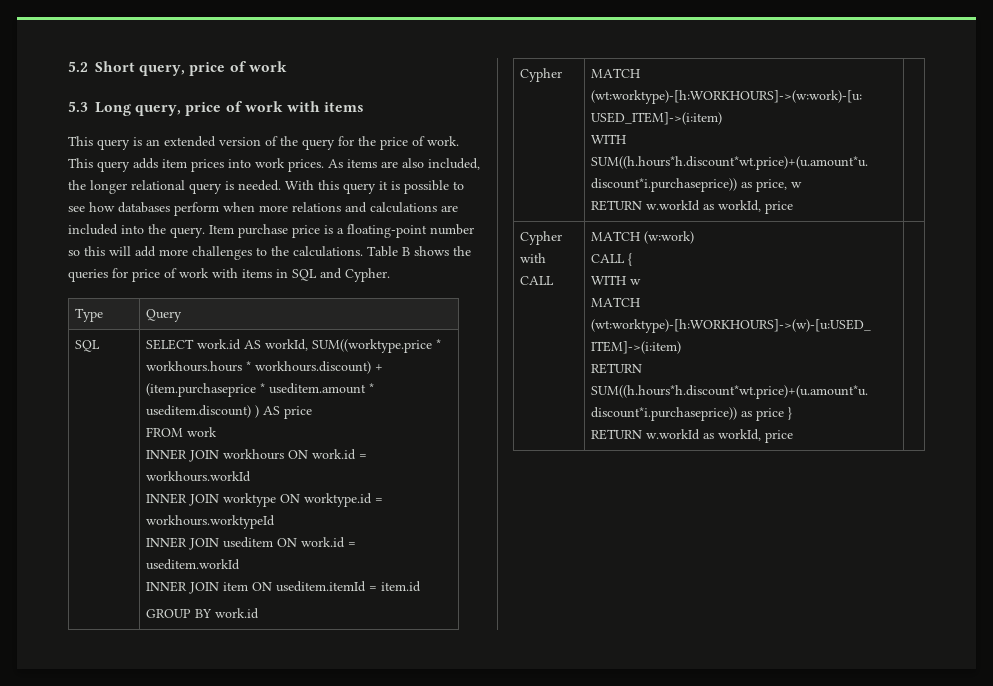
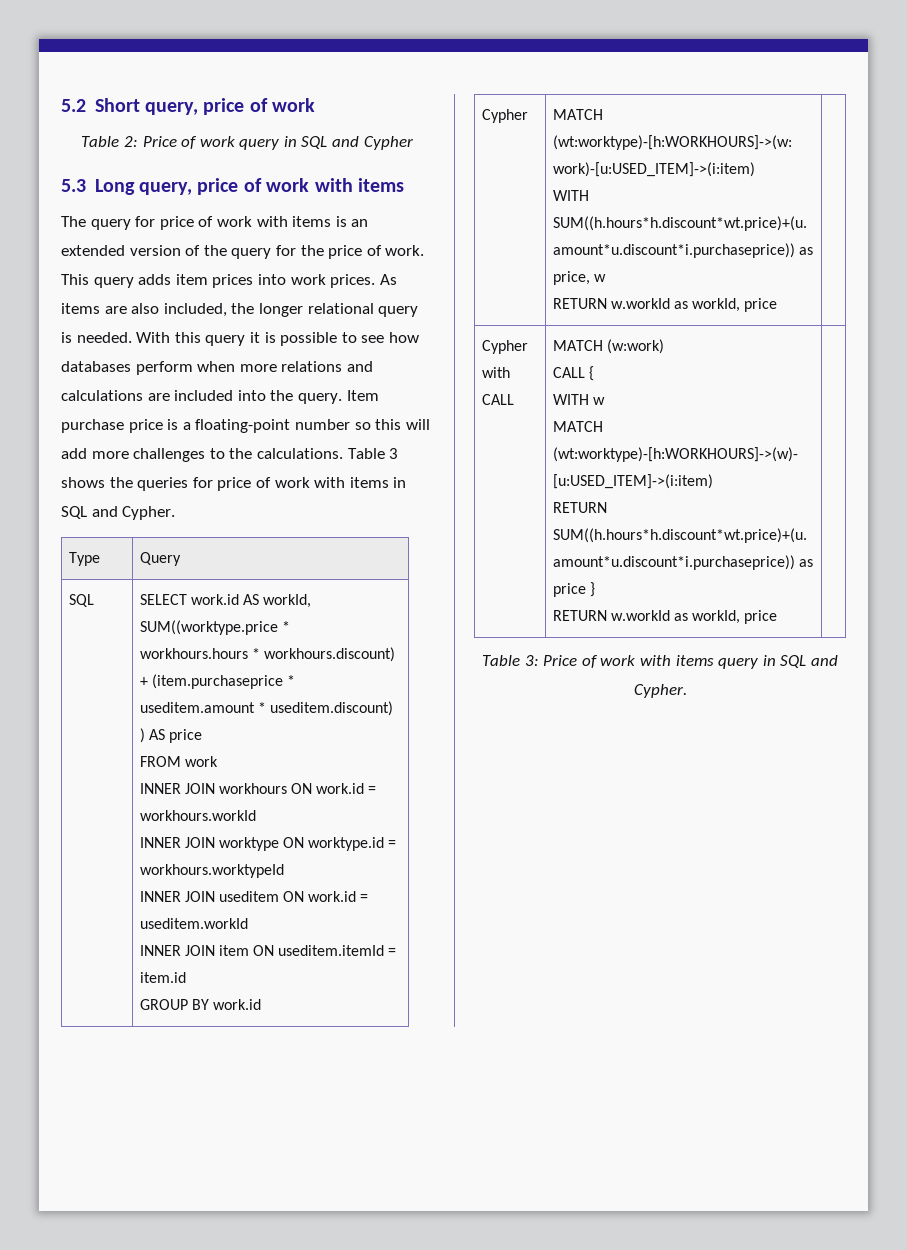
+ Table 2: Price of work query in SQL and Cypher
- This query is an extended version of the query for the price of work.
+ The query for price of work with items is an extended version of the query for the price of work.
- Table B shows the queries for price of work with items in SQL and Cypher.
+ Table 3 shows the queries for price of work with items in SQL and Cypher.
+ Table 3: Price of work with items query in SQL and Cypher.

